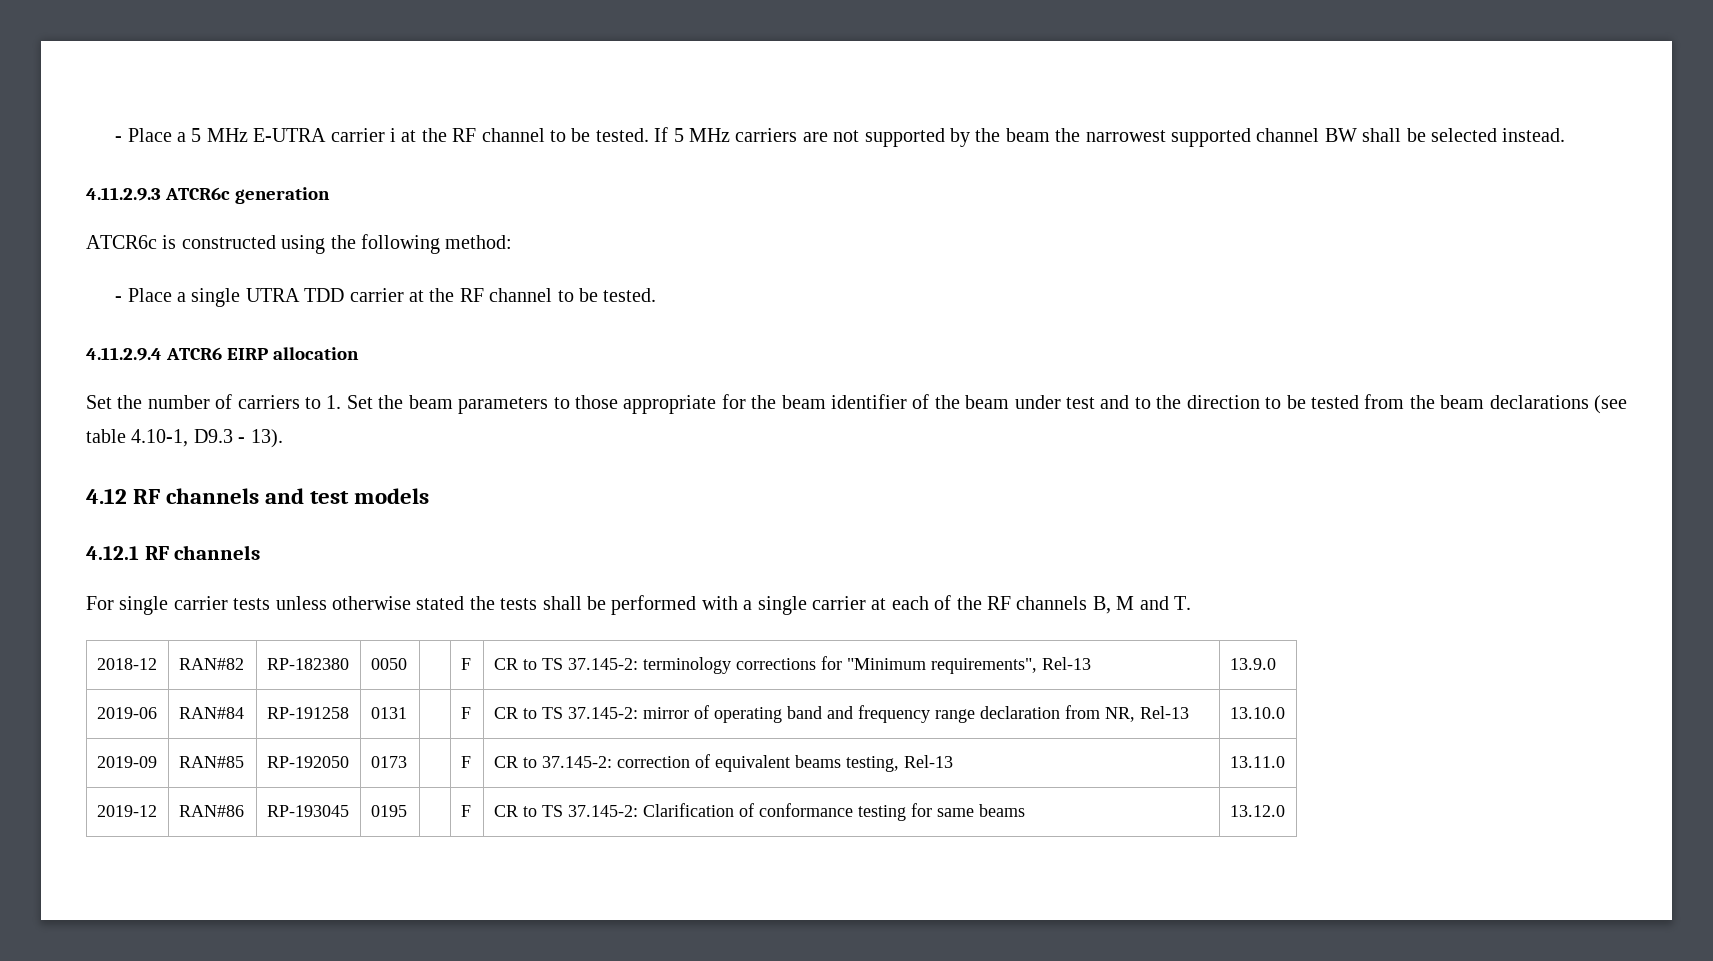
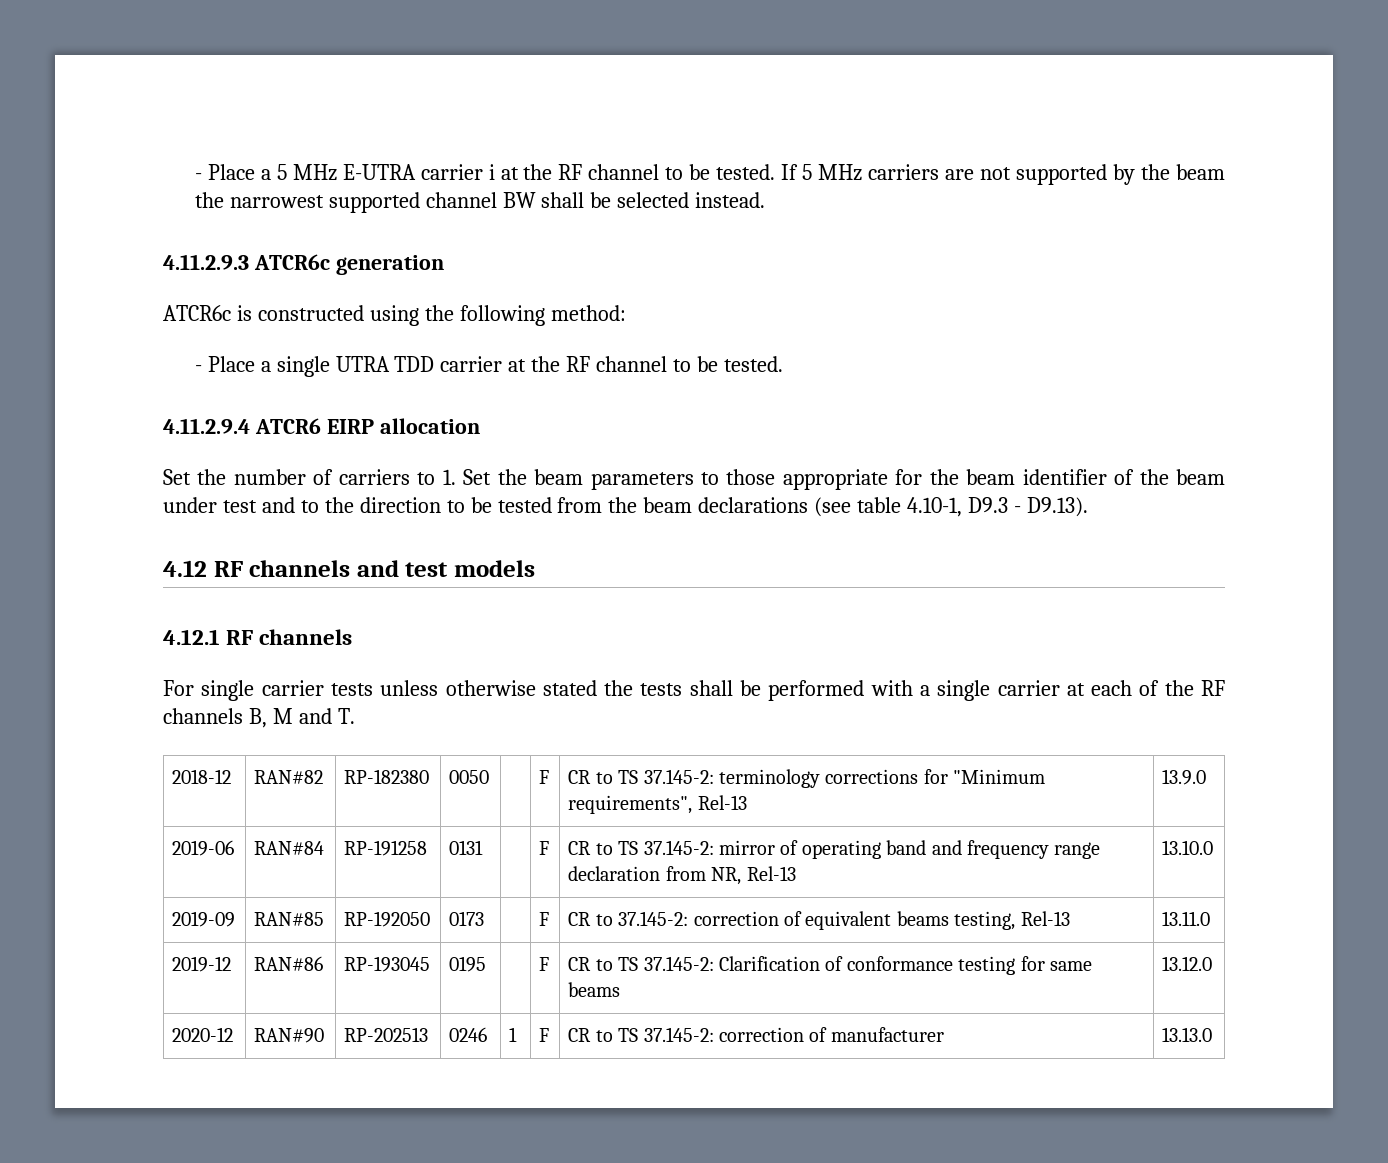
- Set the number of carriers to 1. Set the beam parameters to those appropriate for the beam identifier of the beam under test and to the direction to be tested from the beam declarations (see table 4.10-1, D9.3 - 13).
+ Set the number of carriers to 1. Set the beam parameters to those appropriate for the beam identifier of the beam under test and to the direction to be tested from the beam declarations (see table 4.10-1, D9.3 - D9.13).
+ 2020-12 | RAN#90 | RP-202513 | 0246 | 1 | F | CR to TS 37.145-2: correction of manufacturer | 13.13.0

